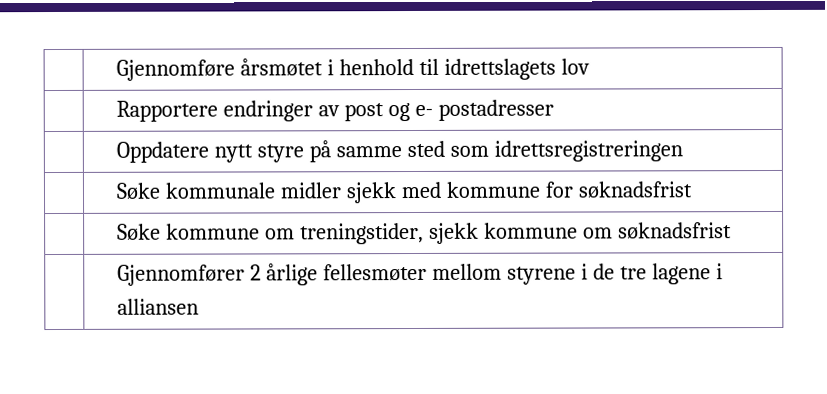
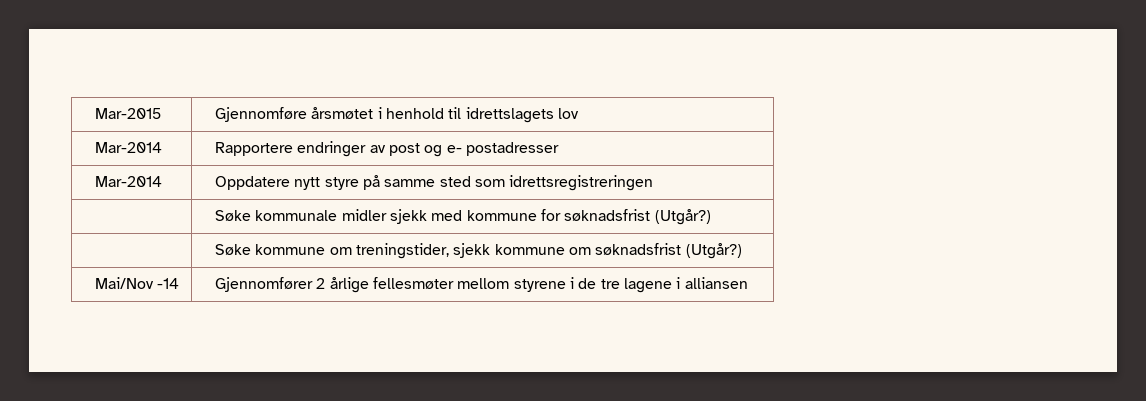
- | Gjennomføre årsmøtet i henhold til idrettslagets lov
+ Mar-2015 | Gjennomføre årsmøtet i henhold til idrettslagets lov
- | Rapportere endringer av post og e- postadresser
+ Mar-2014 | Rapportere endringer av post og e- postadresser
- | Oppdatere nytt styre på samme sted som idrettsregistreringen
+ Mar-2014 | Oppdatere nytt styre på samme sted som idrettsregistreringen
- | Søke kommunale midler sjekk med kommune for søknadsfrist
+ | Søke kommunale midler sjekk med kommune for søknadsfrist (Utgår?)
- | Søke kommune om treningstider, sjekk kommune om søknadsfrist
- | Gjennomfører 2 årlige fellesmøter mellom styrene i de tre lagene i alliansen
+ | Søke kommune om treningstider, sjekk kommune om søknadsfrist (Utgår?)
+ Mai/Nov -14 | Gjennomfører 2 årlige fellesmøter mellom styrene i de tre lagene i alliansen

